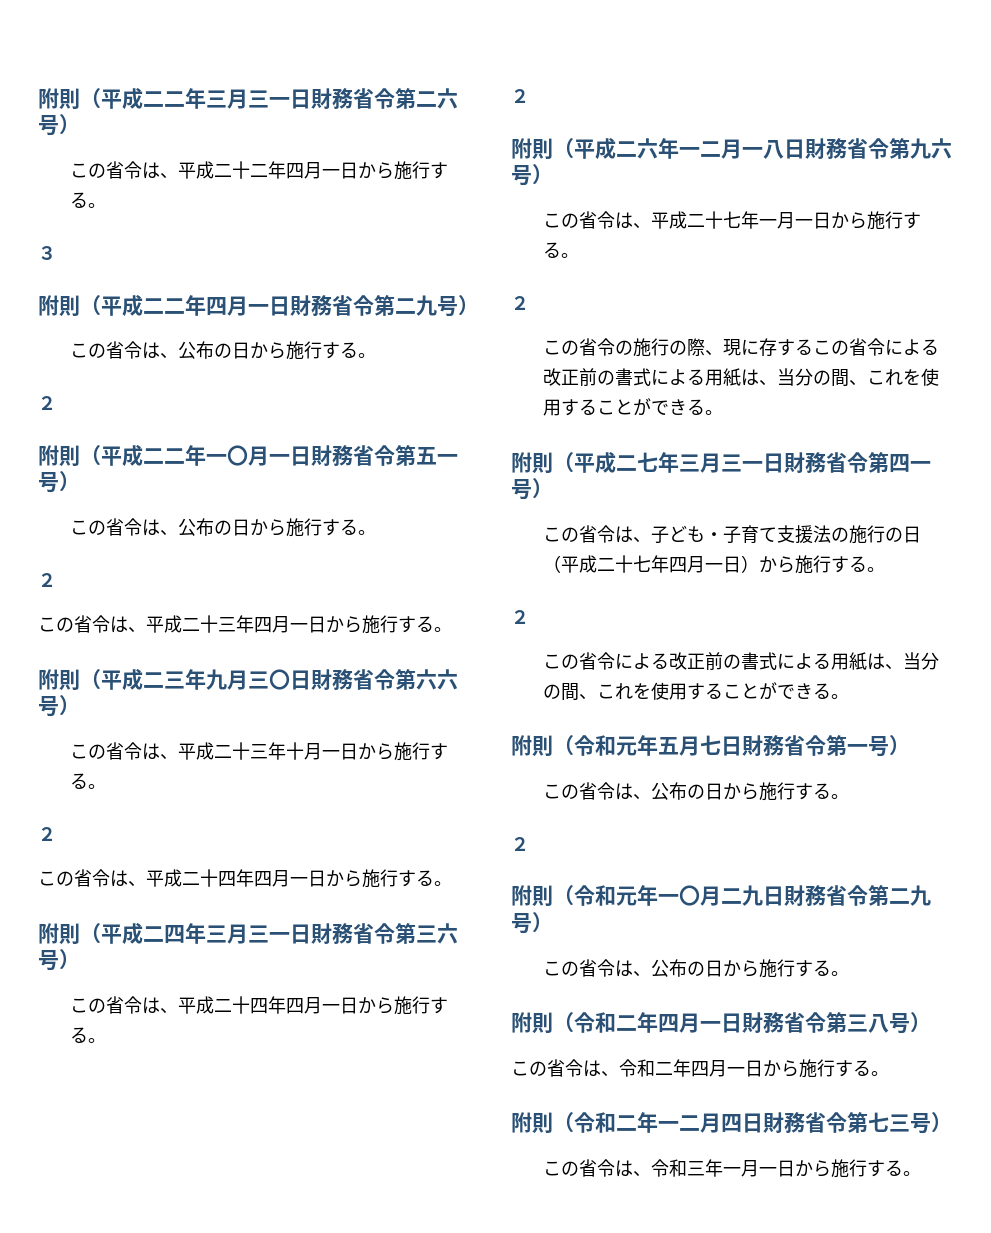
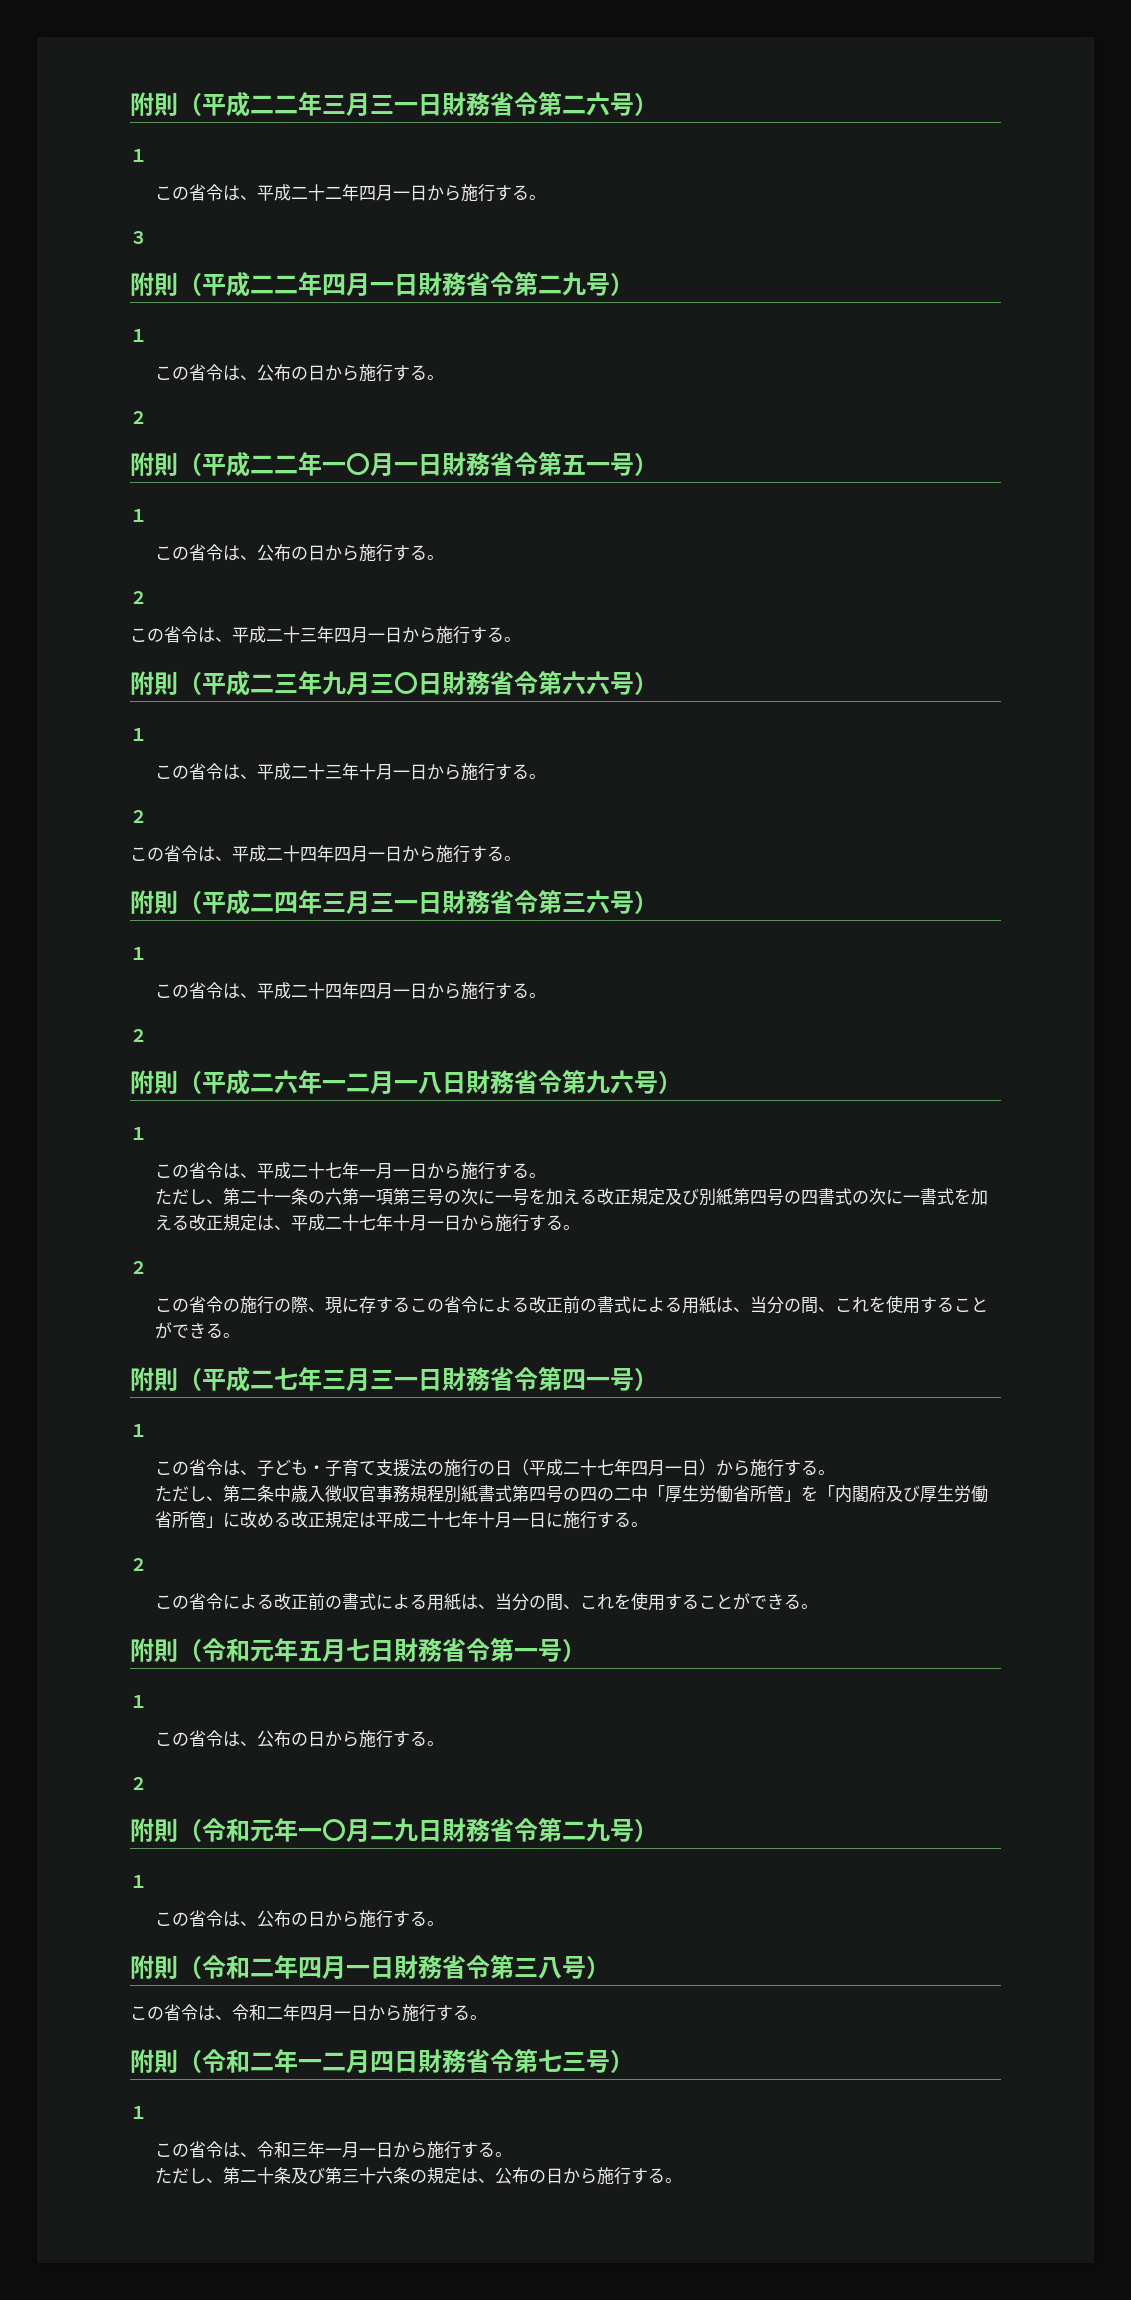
  附則（平成二二年三月三一日財務省令第二六号）
+ １
  附則（平成二二年四月一日財務省令第二九号）
+ １
  附則（平成二二年一〇月一日財務省令第五一号）
+ １
  附則（平成二三年九月三〇日財務省令第六六号）
+ １
  附則（平成二四年三月三一日財務省令第三六号）
+ １
  附則（平成二六年一二月一八日財務省令第九六号）
+ １
+ ただし、第二十一条の六第一項第三号の次に一号を加える改正規定及び別紙第四号の四書式の次に一書式を加える改正規定は、平成二十七年十月一日から施行する。
  附則（平成二七年三月三一日財務省令第四一号）
+ １
+ ただし、第二条中歳入徴収官事務規程別紙書式第四号の四の二中「厚生労働省所管」を「内閣府及び厚生労働省所管」に改める改正規定は平成二十七年十月一日に施行する。
  附則（令和元年五月七日財務省令第一号）
+ １
  附則（令和元年一〇月二九日財務省令第二九号）
+ １
  附則（令和二年一二月四日財務省令第七三号）
+ １
+ ただし、第二十条及び第三十六条の規定は、公布の日から施行する。

